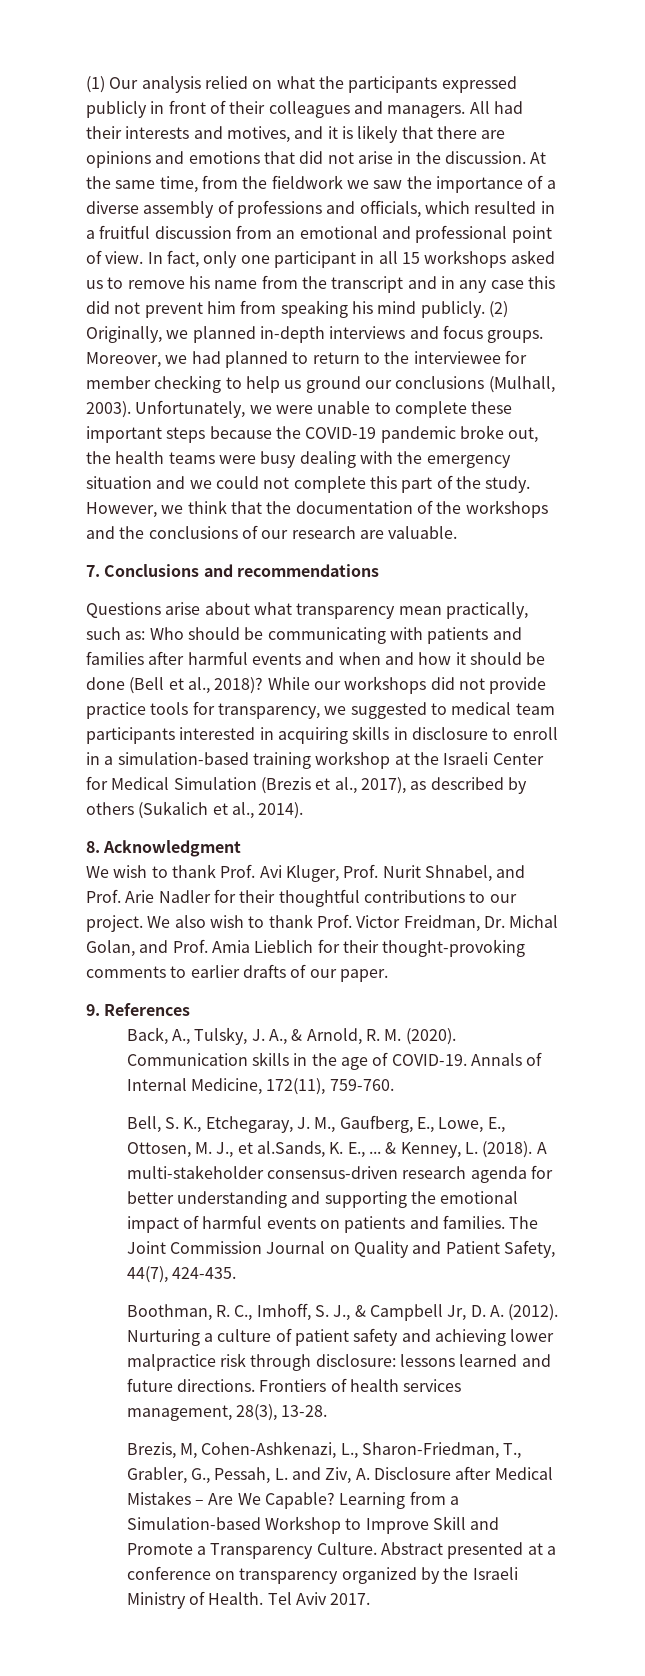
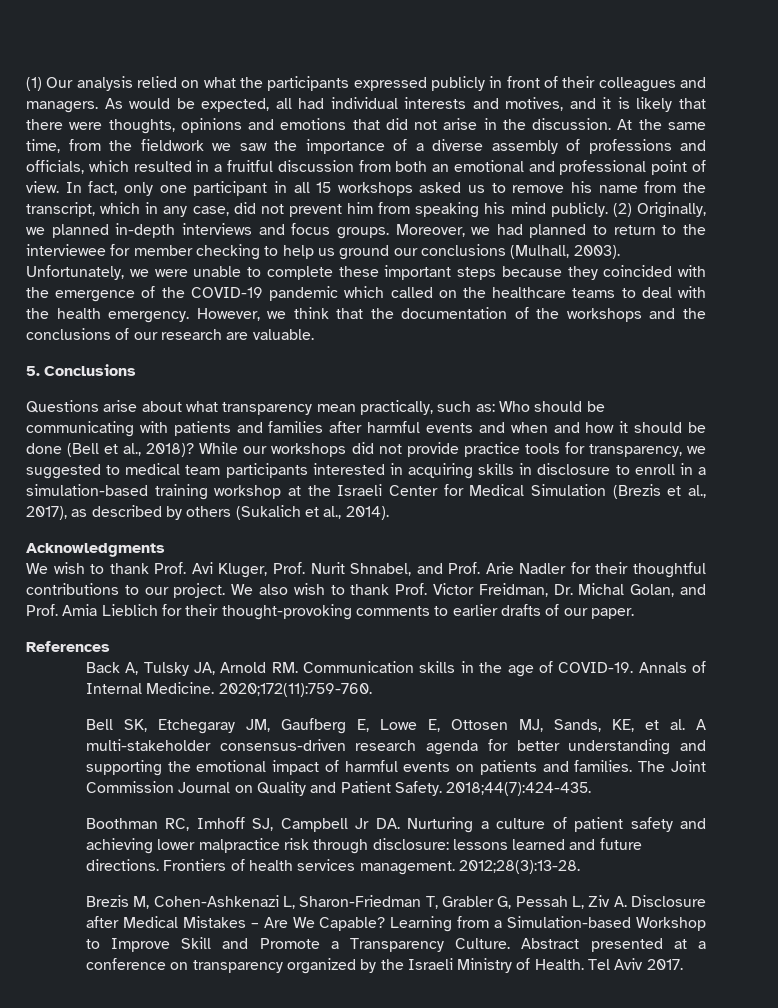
- All had their interests and motives, and it is likely that there are opinions and emotions that did not arise in the discussion.
+ As would be expected, all had individual interests and motives, and it is likely that there were thoughts, opinions and emotions that did not arise in the discussion.
- At the same time, from the fieldwork we saw the importance of a diverse assembly of professions and officials, which resulted in a fruitful discussion from an emotional and professional point of view.
+ At the same time, from the fieldwork we saw the importance of a diverse assembly of professions and officials, which resulted in a fruitful discussion from both an emotional and professional point of view.
- In fact, only one participant in all 15 workshops asked us to remove his name from the transcript and in any case this did not prevent him from speaking his mind publicly.
+ In fact, only one participant in all 15 workshops asked us to remove his name from the transcript, which in any case, did not prevent him from speaking his mind publicly.
- Unfortunately, we were unable to complete these important steps because the COVID-19 pandemic broke out, the health teams were busy dealing with the emergency situation and we could not complete this part of the study.
+ Unfortunately, we were unable to complete these important steps because they coincided with the emergence of the COVID-19 pandemic which called on the healthcare teams to deal with the health emergency.
- 7. Conclusions and recommendations
+ 5. Conclusions
- 8. Acknowledgment
+ Acknowledgments
- 9. References
+ References
- Back, A., Tulsky, J. A., & Arnold, R. M. (2020). Communication skills in the age of COVID-19.
+ Back A, Tulsky JA, Arnold RM. Communication skills in the age of COVID-19.
- Annals of Internal Medicine, 172(11), 759-760.
- Bell, S. K., Etchegaray, J. M., Gaufberg, E., Lowe, E., Ottosen, M. J., et al.Sands, K. E., ... & Kenney, L. (2018). A multi-stakeholder consensus-driven research agenda for better understanding and supporting the emotional impact of harmful events on patients and families.
+ Annals of Internal Medicine. 2020;172(11):759-760.
+ Bell SK, Etchegaray JM, Gaufberg E, Lowe E, Ottosen MJ, Sands, KE, et al. A multi-stakeholder consensus-driven research agenda for better understanding and supporting the emotional impact of harmful events on patients and families.
- The Joint Commission Journal on Quality and Patient Safety, 44(7), 424-435.
- Boothman, R. C., Imhoff, S. J., & Campbell Jr, D. A. (2012). Nurturing a culture of patient safety and achieving lower malpractice risk through disclosure: lessons learned and future directions.
+ The Joint Commission Journal on Quality and Patient Safety. 2018;44(7):424-435.
+ Boothman RC, Imhoff SJ, Campbell Jr DA. Nurturing a culture of patient safety and achieving lower malpractice risk through disclosure: lessons learned and future directions.
- Frontiers of health services management, 28(3), 13-28.
- Brezis, M, Cohen-Ashkenazi, L., Sharon-Friedman, T., Grabler, G., Pessah, L. and Ziv, A. Disclosure after Medical Mistakes – Are We Capable?
+ Frontiers of health services management. 2012;28(3):13-28.
+ Brezis M, Cohen-Ashkenazi L, Sharon-Friedman T, Grabler G, Pessah L, Ziv A. Disclosure after Medical Mistakes – Are We Capable?

